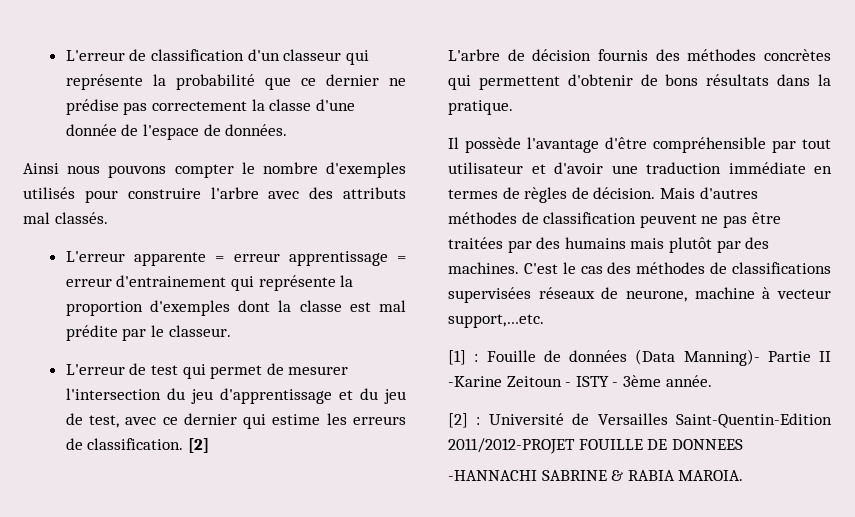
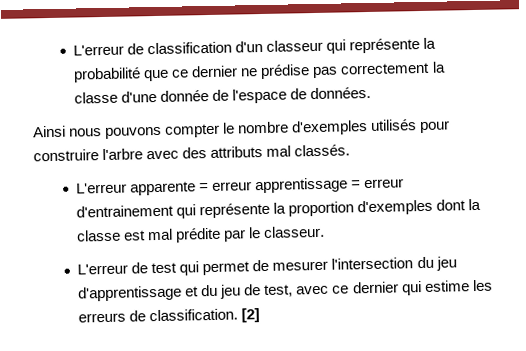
- L'arbre de décision fournis des méthodes concrètes qui permettent d'obtenir de bons résultats dans la pratique.
- Il possède l'avantage d'être compréhensible par tout utilisateur et d'avoir une traduction immédiate en termes de règles de décision. Mais d'autres méthodes de classification peuvent ne pas être traitées par des humains mais plutôt par des machines. C'est le cas des méthodes de classifications supervisées réseaux de neurone, machine à vecteur support,…etc.
- [1] : Fouille de données (Data Manning)- Partie II -Karine Zeitoun - ISTY - 3ème année.
- [2] : Université de Versailles Saint-Quentin-Edition 2011/2012-PROJET FOUILLE DE DONNEES
- -HANNACHI SABRINE & RABIA MAROIA.

